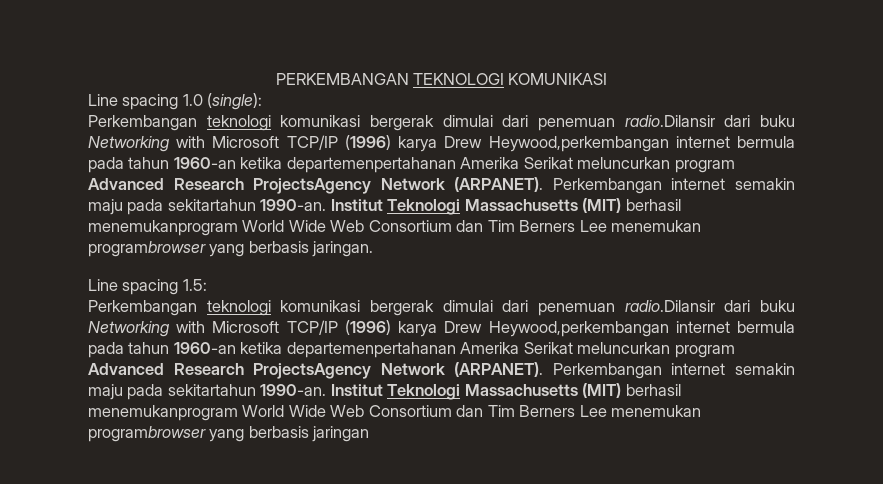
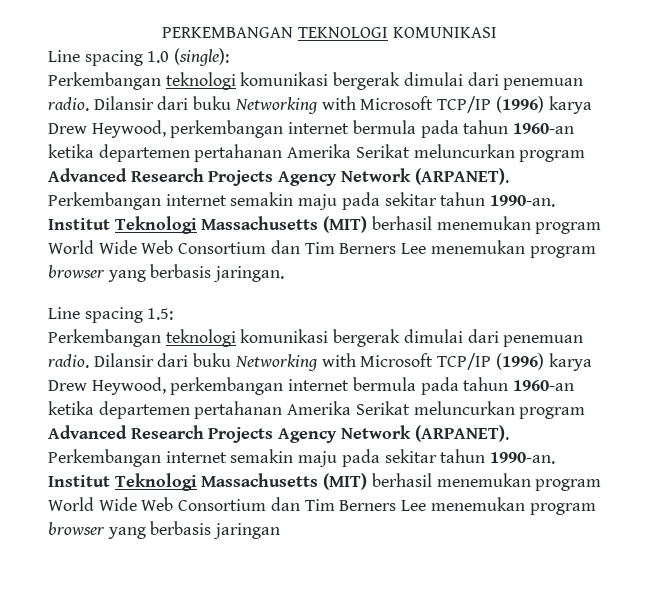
- Perkembangan teknologi komunikasi bergerak dimulai dari penemuan radio.Dilansir dari buku Networking with Microsoft TCP/IP (1996) karya Drew Heywood,perkembangan internet bermula pada tahun 1960-an ketika departemenpertahanan Amerika Serikat meluncurkan program Advanced Research ProjectsAgency Network (ARPANET). Perkembangan internet semakin maju pada sekitartahun 1990-an. Institut Teknologi Massachusetts (MIT) berhasil menemukanprogram World Wide Web Consortium dan Tim Berners Lee menemukan programbrowser yang berbasis jaringan.
+ Perkembangan teknologi komunikasi bergerak dimulai dari penemuan radio. Dilansir dari buku Networking with Microsoft TCP/IP (1996) karya Drew Heywood, perkembangan internet bermula pada tahun 1960-an ketika departemen pertahanan Amerika Serikat meluncurkan program Advanced Research Projects Agency Network (ARPANET). Perkembangan internet semakin maju pada sekitar tahun 1990-an. Institut Teknologi Massachusetts (MIT) berhasil menemukan program World Wide Web Consortium dan Tim Berners Lee menemukan program browser yang berbasis jaringan.
- Perkembangan teknologi komunikasi bergerak dimulai dari penemuan radio.Dilansir dari buku Networking with Microsoft TCP/IP (1996) karya Drew Heywood,perkembangan internet bermula pada tahun 1960-an ketika departemenpertahanan Amerika Serikat meluncurkan program Advanced Research ProjectsAgency Network (ARPANET). Perkembangan internet semakin maju pada sekitartahun 1990-an. Institut Teknologi Massachusetts (MIT) berhasil menemukanprogram World Wide Web Consortium dan Tim Berners Lee menemukan programbrowser yang berbasis jaringan
+ Perkembangan teknologi komunikasi bergerak dimulai dari penemuan radio. Dilansir dari buku Networking with Microsoft TCP/IP (1996) karya Drew Heywood, perkembangan internet bermula pada tahun 1960-an ketika departemen pertahanan Amerika Serikat meluncurkan program Advanced Research Projects Agency Network (ARPANET). Perkembangan internet semakin maju pada sekitar tahun 1990-an. Institut Teknologi Massachusetts (MIT) berhasil menemukan program World Wide Web Consortium dan Tim Berners Lee menemukan program browser yang berbasis jaringan

